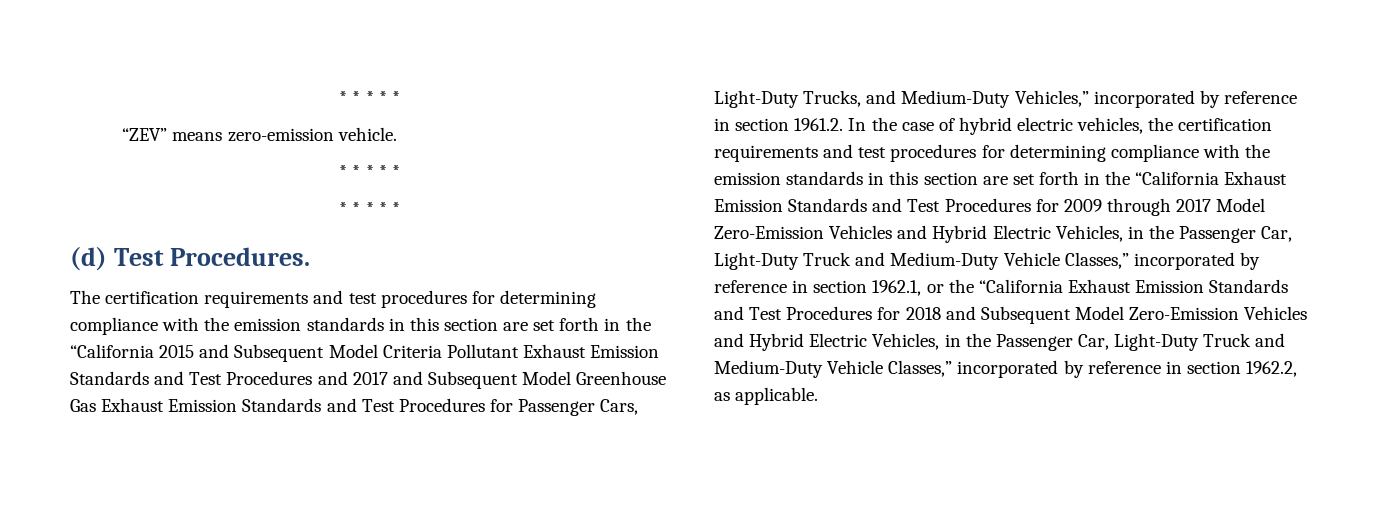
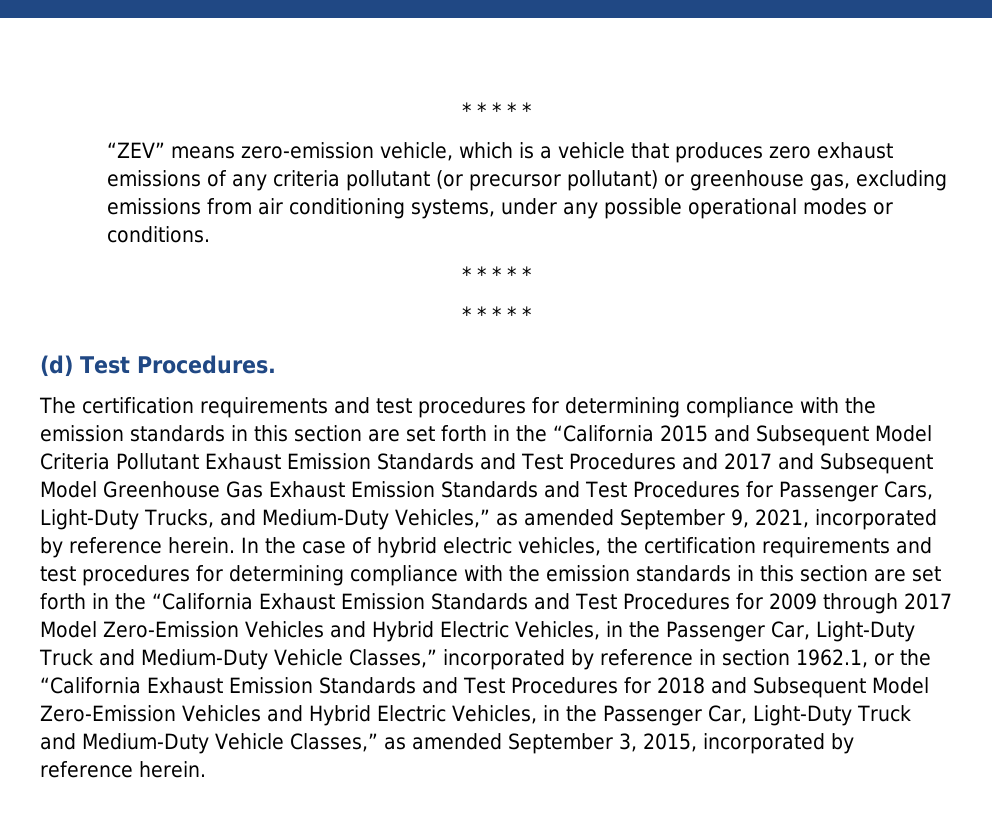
- “ZEV” means zero-emission vehicle.
+ “ZEV” means zero-emission vehicle, which is a vehicle that produces zero exhaust emissions of any criteria pollutant (or precursor pollutant) or greenhouse gas, excluding emissions from air conditioning systems, under any possible operational modes or conditions.
- The certification requirements and test procedures for determining compliance with the emission standards in this section are set forth in the “California 2015 and Subsequent Model Criteria Pollutant Exhaust Emission Standards and Test Procedures and 2017 and Subsequent Model Greenhouse Gas Exhaust Emission Standards and Test Procedures for Passenger Cars, Light-Duty Trucks, and Medium-Duty Vehicles,” incorporated by reference in section 1961.2. In the case of hybrid electric vehicles, the certification requirements and test procedures for determining compliance with the emission standards in this section are set forth in the “California Exhaust Emission Standards and Test Procedures for 2009 through 2017 Model Zero-Emission Vehicles and Hybrid Electric Vehicles, in the Passenger Car, Light-Duty Truck and Medium-Duty Vehicle Classes,” incorporated by reference in section 1962.1, or the “California Exhaust Emission Standards and Test Procedures for 2018 and Subsequent Model Zero-Emission Vehicles and Hybrid Electric Vehicles, in the Passenger Car, Light-Duty Truck and Medium-Duty Vehicle Classes,” incorporated by reference in section 1962.2, as applicable.
+ The certification requirements and test procedures for determining compliance with the emission standards in this section are set forth in the “California 2015 and Subsequent Model Criteria Pollutant Exhaust Emission Standards and Test Procedures and 2017 and Subsequent Model Greenhouse Gas Exhaust Emission Standards and Test Procedures for Passenger Cars, Light-Duty Trucks, and Medium-Duty Vehicles,” as amended September 9, 2021, incorporated by reference herein. In the case of hybrid electric vehicles, the certification requirements and test procedures for determining compliance with the emission standards in this section are set forth in the “California Exhaust Emission Standards and Test Procedures for 2009 through 2017 Model Zero-Emission Vehicles and Hybrid Electric Vehicles, in the Passenger Car, Light-Duty Truck and Medium-Duty Vehicle Classes,” incorporated by reference in section 1962.1, or the “California Exhaust Emission Standards and Test Procedures for 2018 and Subsequent Model Zero-Emission Vehicles and Hybrid Electric Vehicles, in the Passenger Car, Light-Duty Truck and Medium-Duty Vehicle Classes,” as amended September 3, 2015, incorporated by reference herein.

